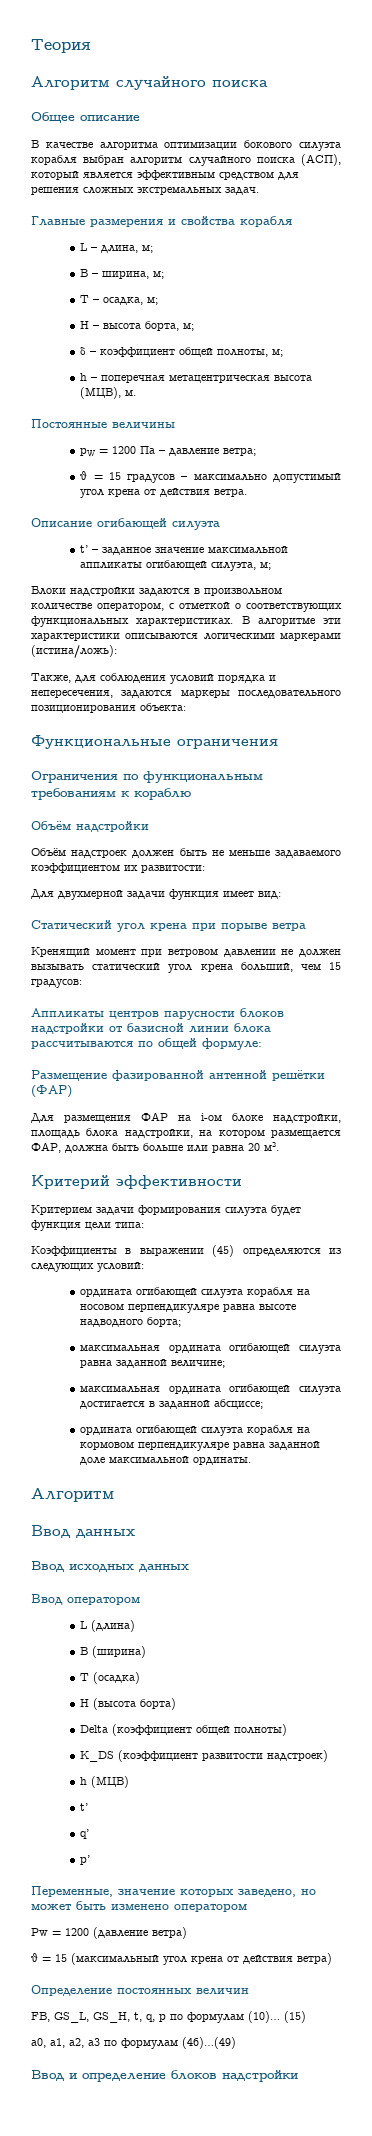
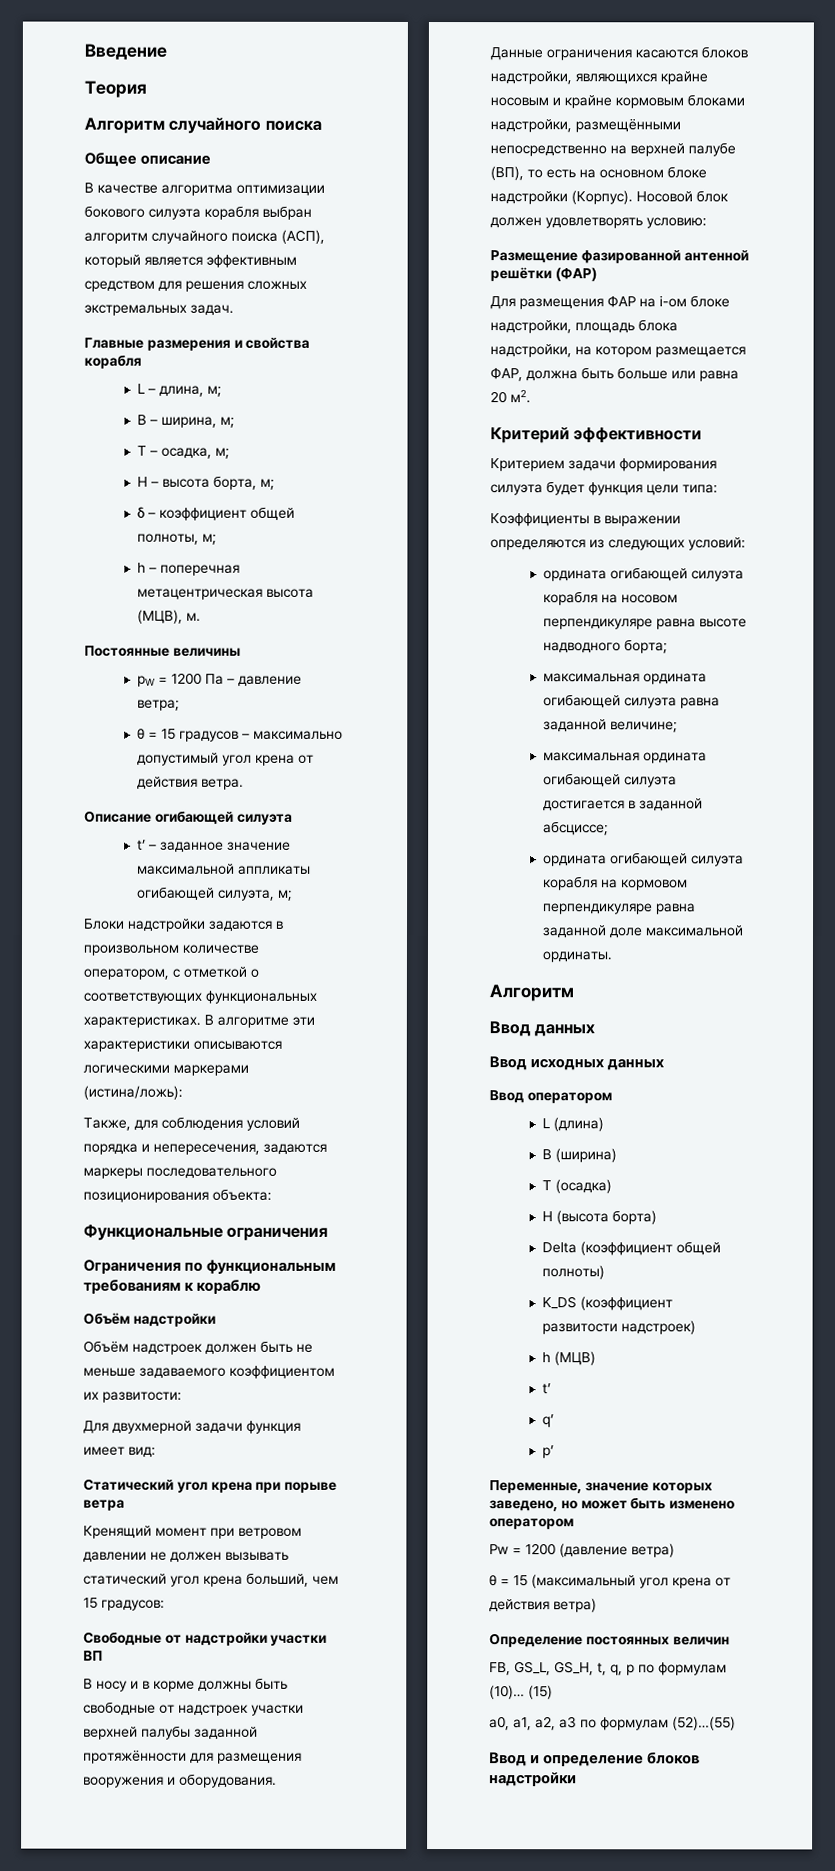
+ Введение
- Аппликаты центров парусности блоков надстройки от базисной линии блока рассчитываются по общей формуле:
+ Свободные от надстройки участки ВП
+ В носу и в корме должны быть свободные от надстроек участки верхней палубы заданной протяжённости для размещения вооружения и оборудования.
+ Данные ограничения касаются блоков надстройки, являющихся крайне носовым и крайне кормовым блоками надстройки, размещёнными непосредственно на верхней палубе (ВП), то есть на основном блоке надстройки (Корпус). Носовой блок должен удовлетворять условию:
- Коэффициенты в выражении (45) определяются из следующих условий:
+ Коэффициенты в выражении определяются из следующих условий:
- a0, a1, a2, a3 по формулам (46)…(49)
+ a0, a1, a2, a3 по формулам (52)…(55)

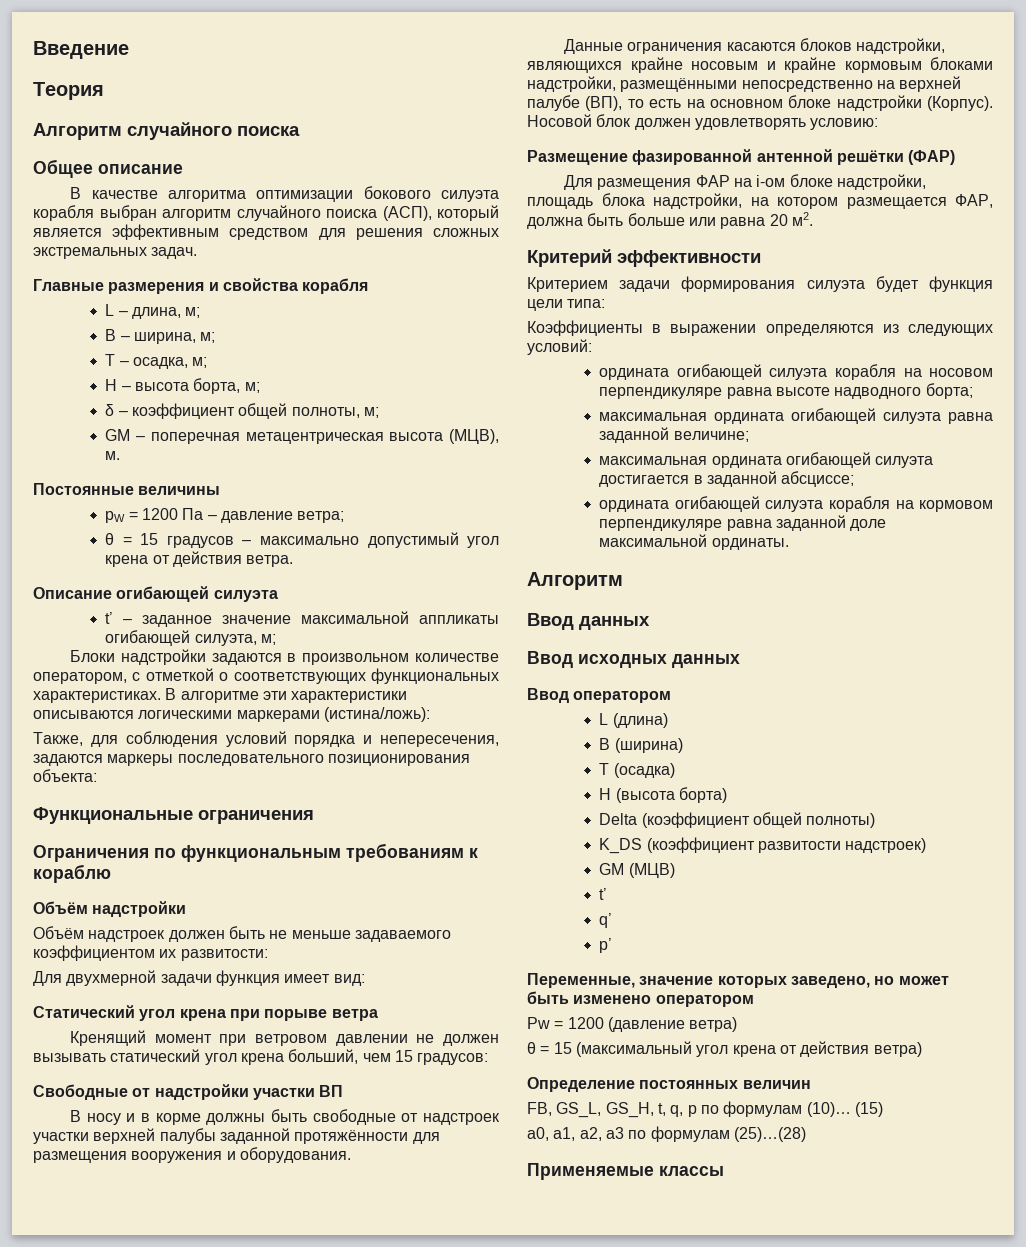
- h – поперечная метацентрическая высота (МЦВ), м.
+ GM – поперечная метацентрическая высота (МЦВ), м.
- h (МЦВ)
+ GM (МЦВ)
- a0, a1, a2, a3 по формулам (52)…(55)
- Ввод и определение блоков надстройки
+ a0, a1, a2, a3 по формулам (25)…(28)
+ Применяемые классы

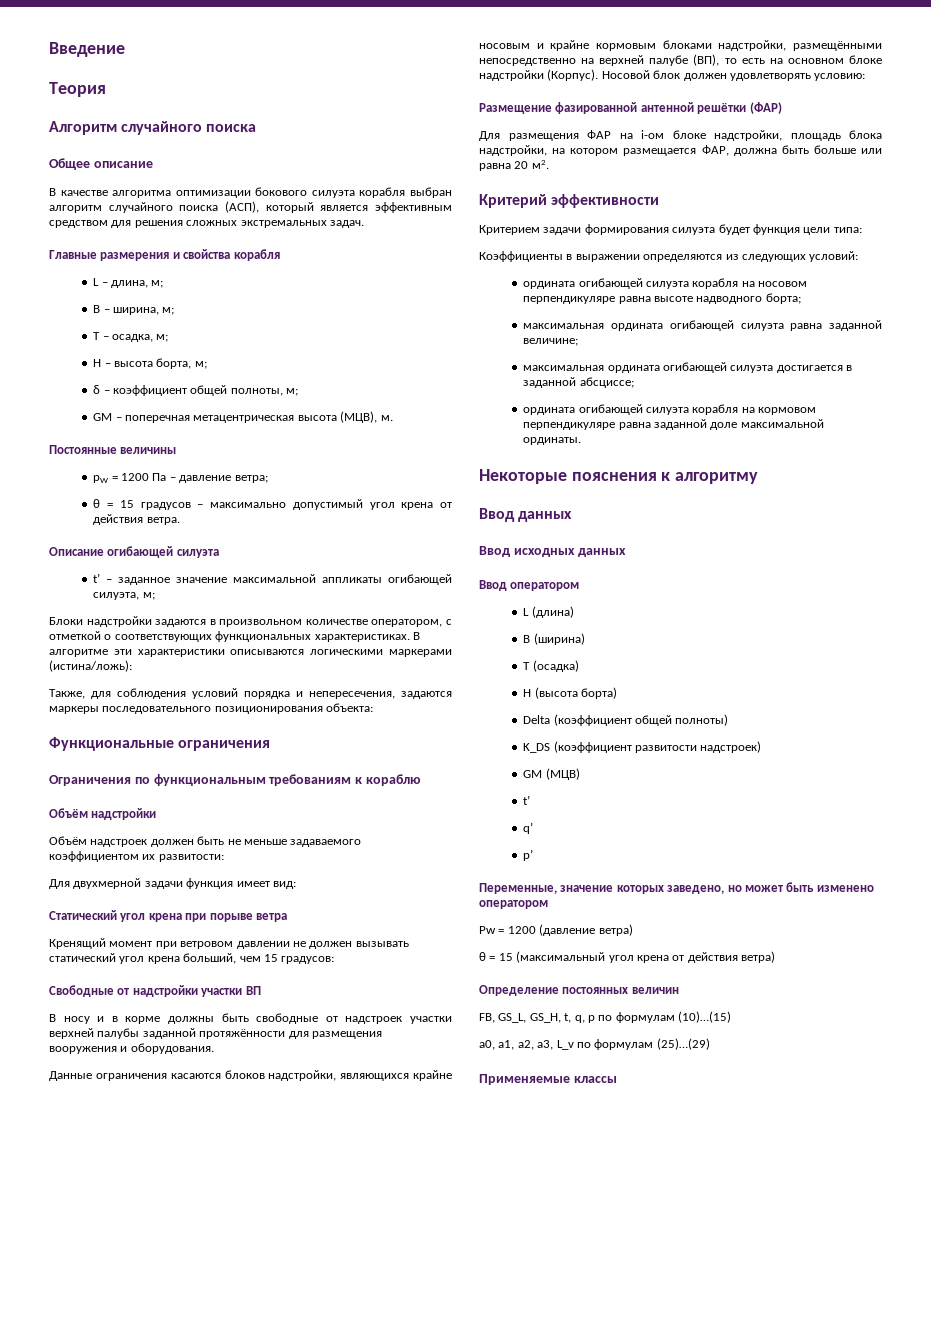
  ордината огибающей силуэта корабля на кормовом перпендикуляре равна заданной доле максимальной ординаты.
- Алгоритм
+ Некоторые пояснения к алгоритму
- FB, GS_L, GS_H, t, q, p по формулам (10)… (15)
+ FB, GS_L, GS_H, t, q, p по формулам (10)…(15)
- a0, a1, a2, a3 по формулам (25)…(28)
+ a0, a1, a2, a3, L_v по формулам (25)…(29)

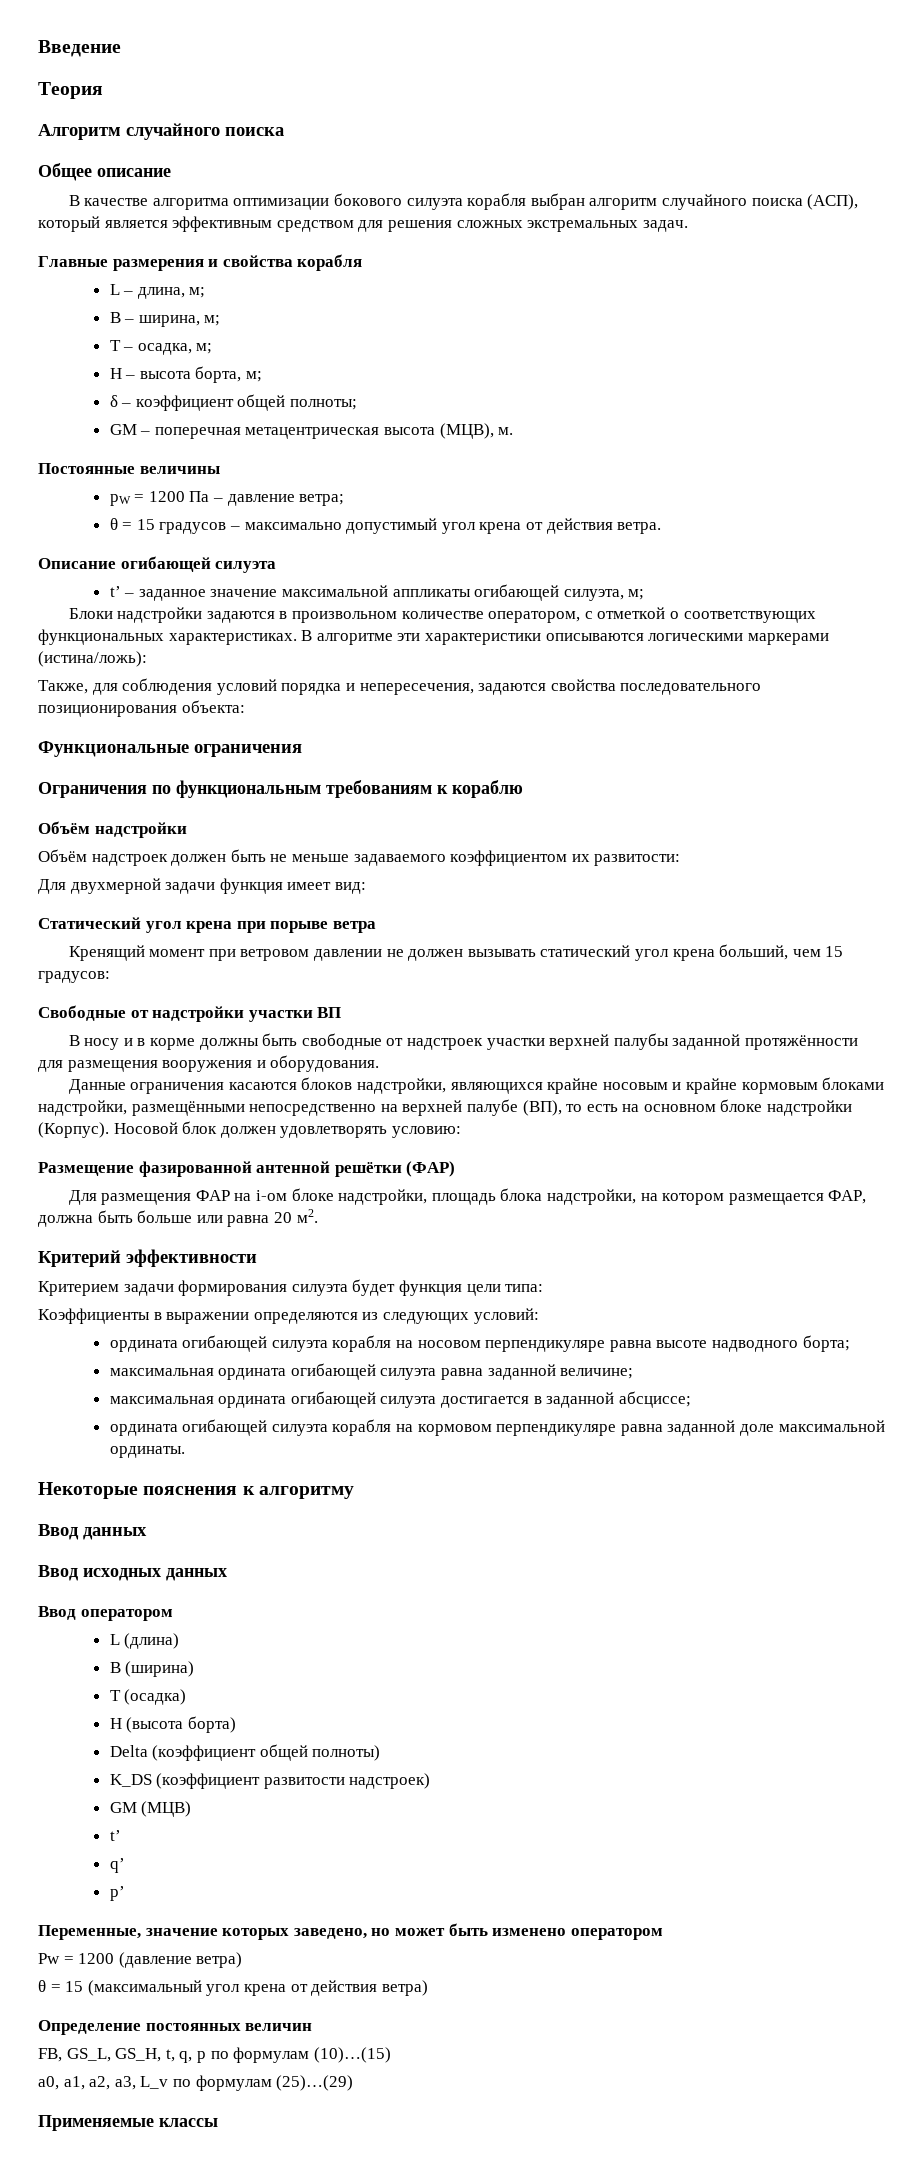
- δ – коэффициент общей полноты, м;
+ δ – коэффициент общей полноты;
- Также, для соблюдения условий порядка и непересечения, задаются маркеры последовательного позиционирования объекта:
+ Также, для соблюдения условий порядка и непересечения, задаются свойства последовательного позиционирования объекта:

